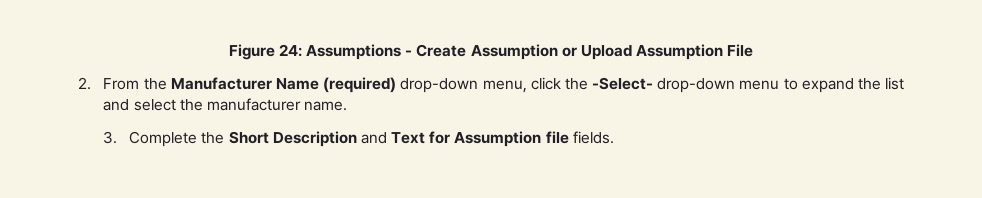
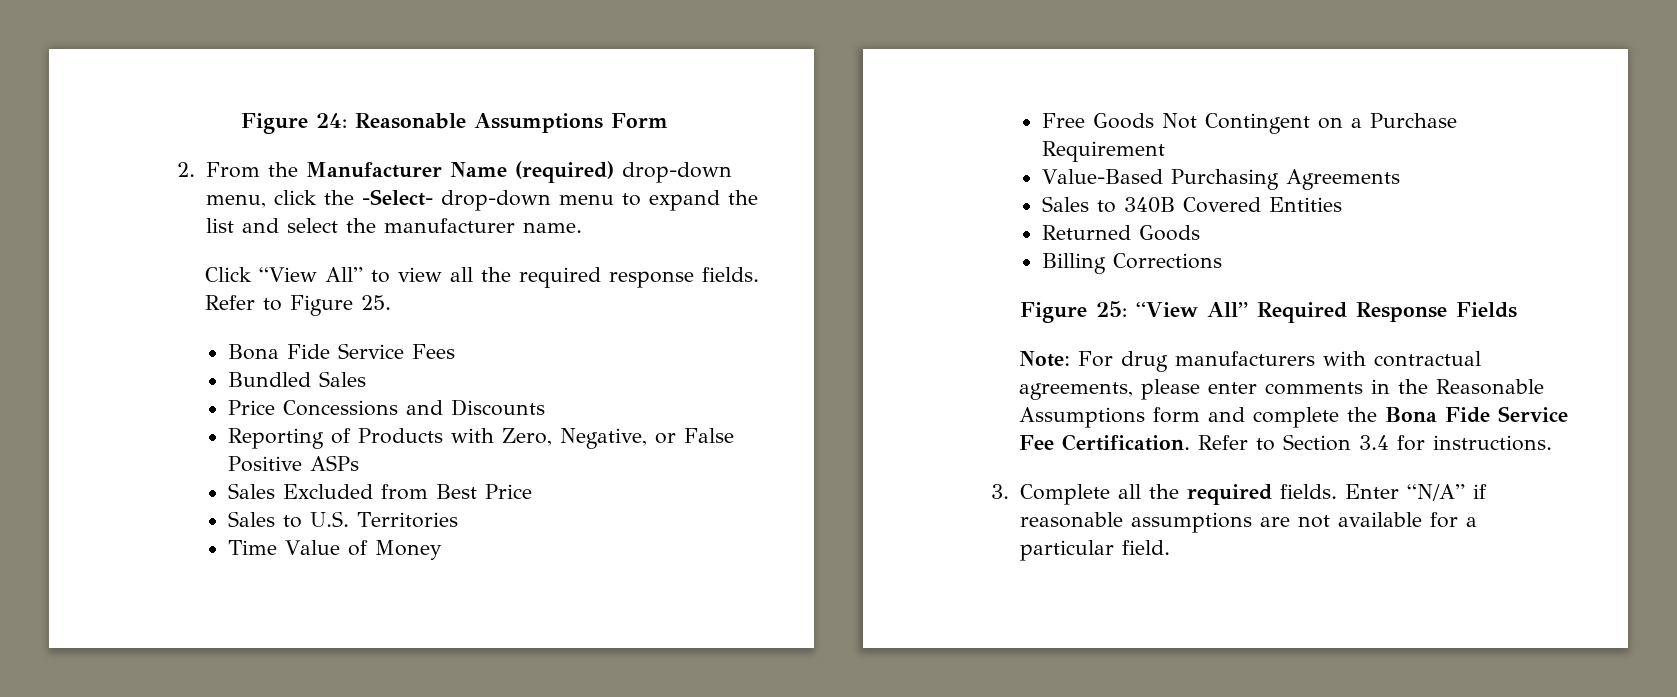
- Figure 24: Assumptions - Create Assumption or Upload Assumption File
+ Figure 24: Reasonable Assumptions Form
- 3. Complete the Short Description and Text for Assumption file fields.
+ Click “View All” to view all the required response fields. Refer to Figure 25.
+ Bona Fide Service Fees
+ Bundled Sales
+ Price Concessions and Discounts
+ Reporting of Products with Zero, Negative, or False Positive ASPs
+ Sales Excluded from Best Price
+ Sales to U.S. Territories
+ Time Value of Money
+ Free Goods Not Contingent on a Purchase Requirement
+ Value-Based Purchasing Agreements
+ Sales to 340B Covered Entities
+ Returned Goods
+ Billing Corrections
+ Figure 25: “View All” Required Response Fields
+ Note: For drug manufacturers with contractual agreements, please enter comments in the Reasonable Assumptions form and complete the Bona Fide Service Fee Certification. Refer to Section 3.4 for instructions.
+ 3. Complete all the required fields. Enter “N/A” if reasonable assumptions are not available for a particular field.

